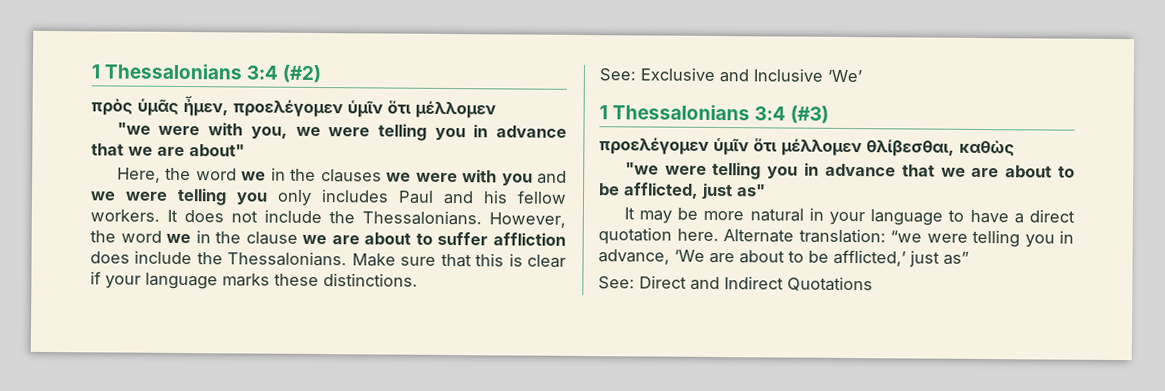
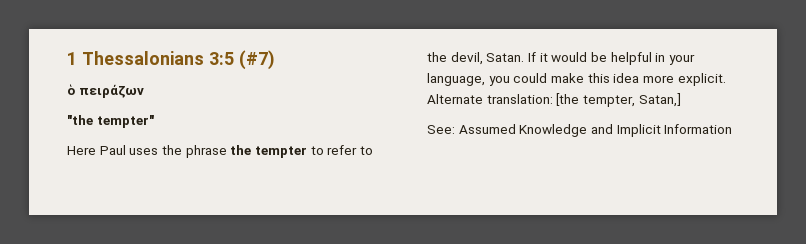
- 1 Thessalonians 3:4 (#2)
- πρὸς ὑμᾶς ἦμεν, προελέγομεν ὑμῖν ὅτι μέλλομεν
- "we were with you, we were telling you in advance that we are about"
- Here, the word we in the clauses we were with you and we were telling you only includes Paul and his fellow workers. It does not include the Thessalonians. However, the word we in the clause we are about to suffer affliction does include the Thessalonians. Make sure that this is clear if your language marks these distinctions.
- See: Exclusive and Inclusive ‘We’
- 1 Thessalonians 3:4 (#3)
- προελέγομεν ὑμῖν ὅτι μέλλομεν θλίβεσθαι, καθὼς
- "we were telling you in advance that we are about to be afflicted, just as"
- It may be more natural in your language to have a direct quotation here. Alternate translation: “we were telling you in advance, ‘We are about to be afflicted,’ just as”
- See: Direct and Indirect Quotations
+ 1 Thessalonians 3:5 (#7)
+ ὁ πειράζων
+ "the tempter"
+ Here Paul uses the phrase the tempter to refer to the devil, Satan. If it would be helpful in your language, you could make this idea more explicit. Alternate translation: [the tempter, Satan,]
+ See: Assumed Knowledge and Implicit Information

